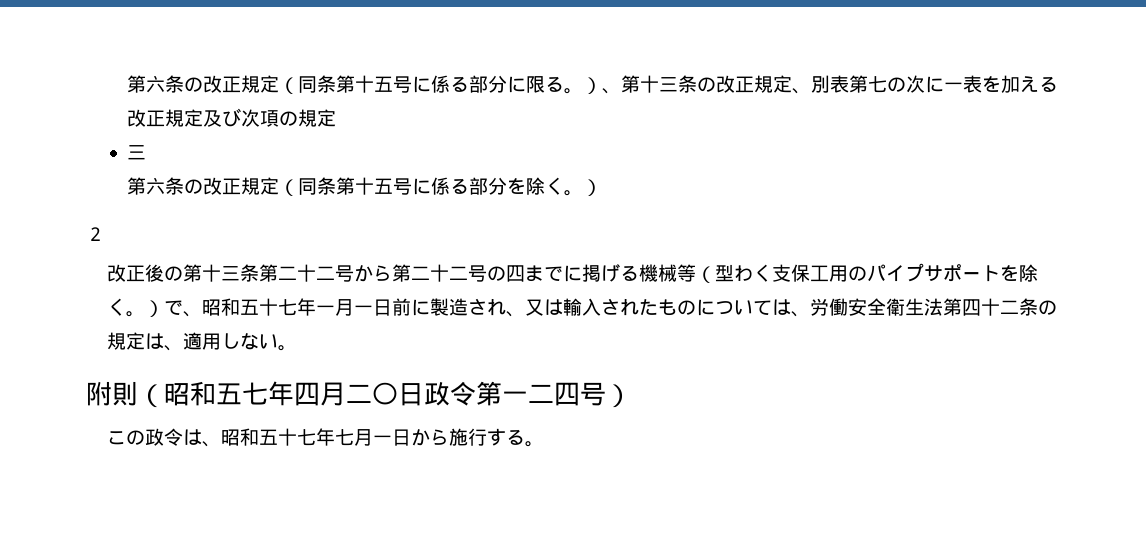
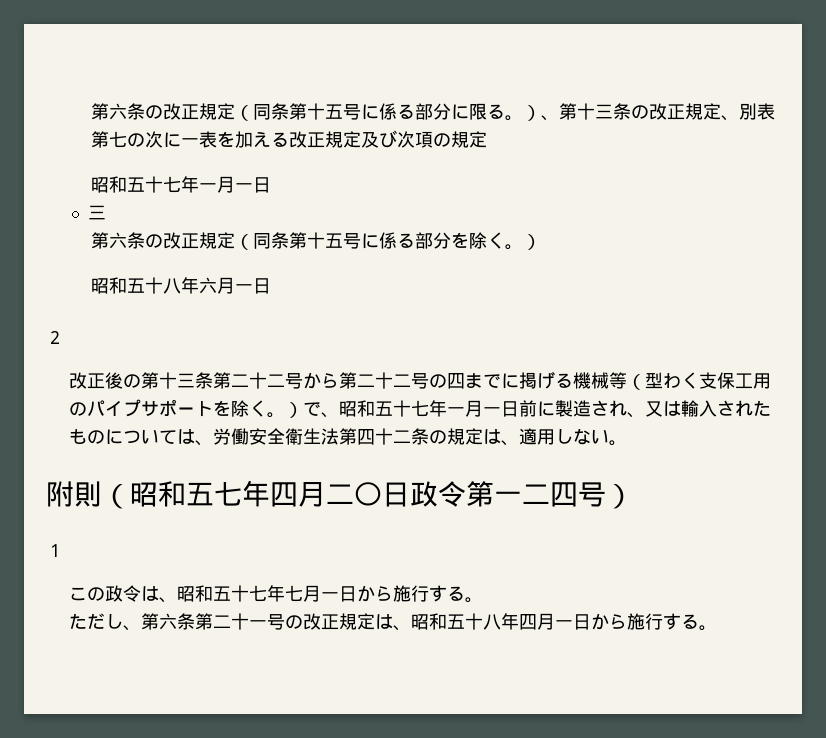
  第六条の改正規定（同条第十五号に係る部分に限る。）、第十三条の改正規定、別表第七の次に一表を加える改正規定及び次項の規定
+ 昭和五十七年一月一日
+ 昭和五十八年六月一日
+ １
+ ただし、第六条第二十一号の改正規定は、昭和五十八年四月一日から施行する。

